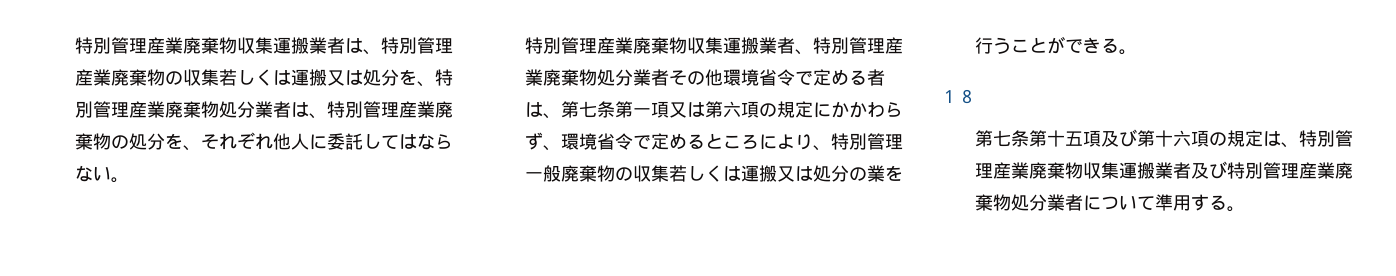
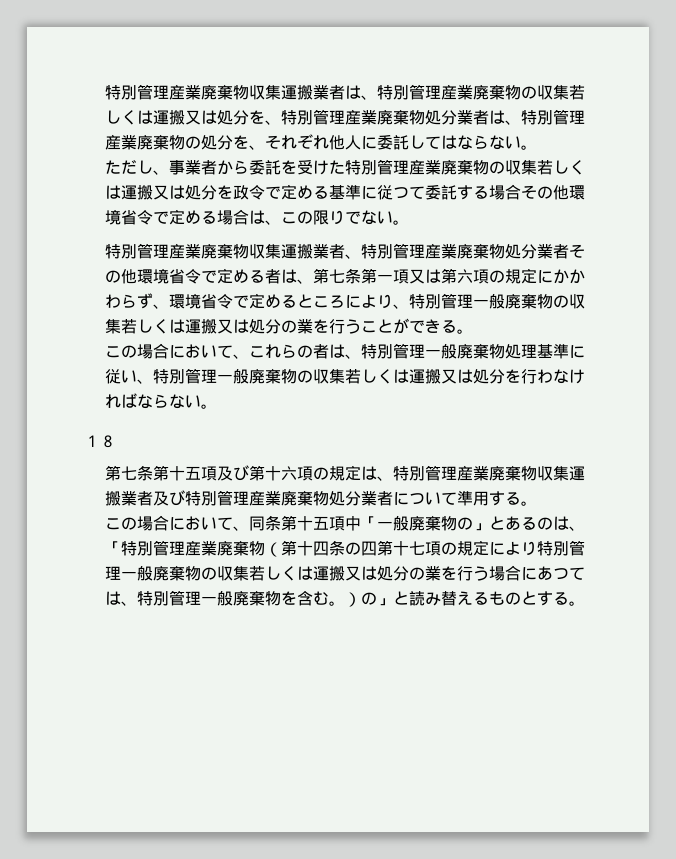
+ ただし、事業者から委託を受けた特別管理産業廃棄物の収集若しくは運搬又は処分を政令で定める基準に従つて委託する場合その他環境省令で定める場合は、この限りでない。
+ この場合において、これらの者は、特別管理一般廃棄物処理基準に従い、特別管理一般廃棄物の収集若しくは運搬又は処分を行わなければならない。
+ この場合において、同条第十五項中「一般廃棄物の」とあるのは、「特別管理産業廃棄物（第十四条の四第十七項の規定により特別管理一般廃棄物の収集若しくは運搬又は処分の業を行う場合にあつては、特別管理一般廃棄物を含む。）の」と読み替えるものとする。

